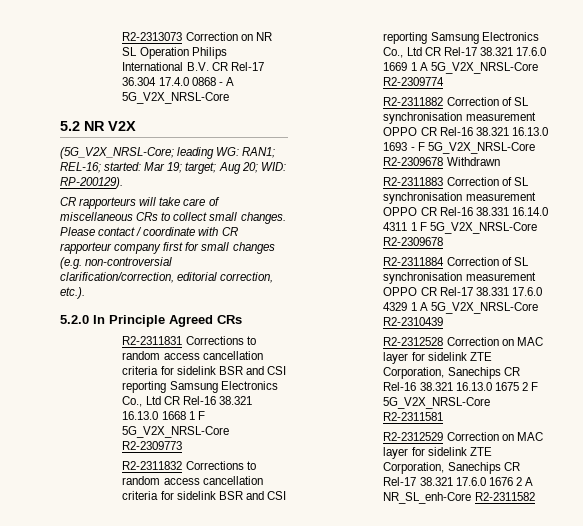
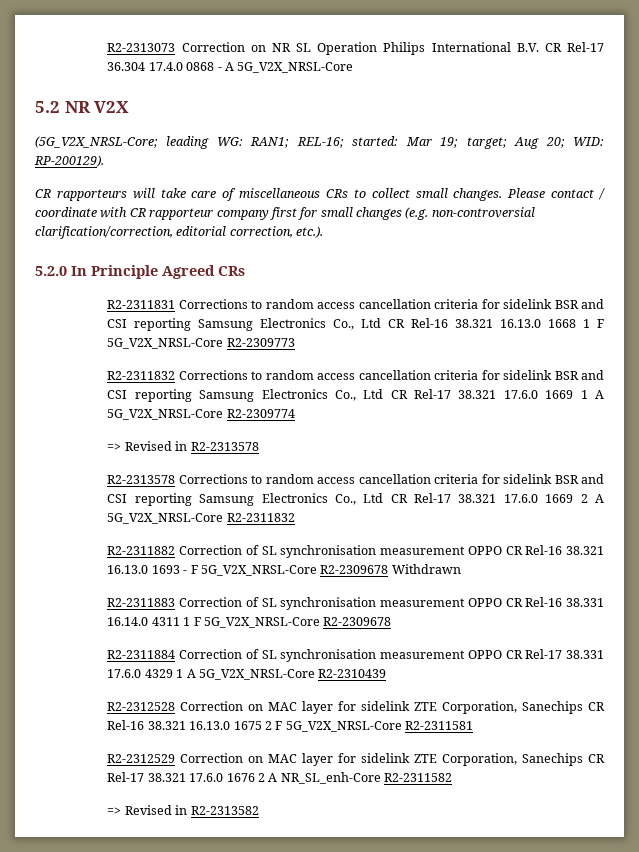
+ => Revised in R2-2313578
+ R2-2313578 Corrections to random access cancellation criteria for sidelink BSR and CSI reporting Samsung Electronics Co., Ltd CR Rel-17 38.321 17.6.0 1669 2 A 5G_V2X_NRSL-Core R2-2311832
+ => Revised in R2-2313582

